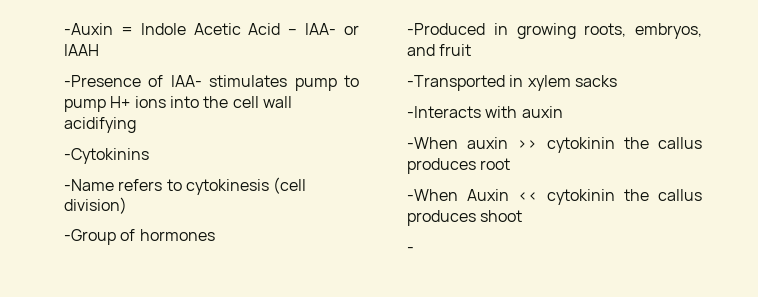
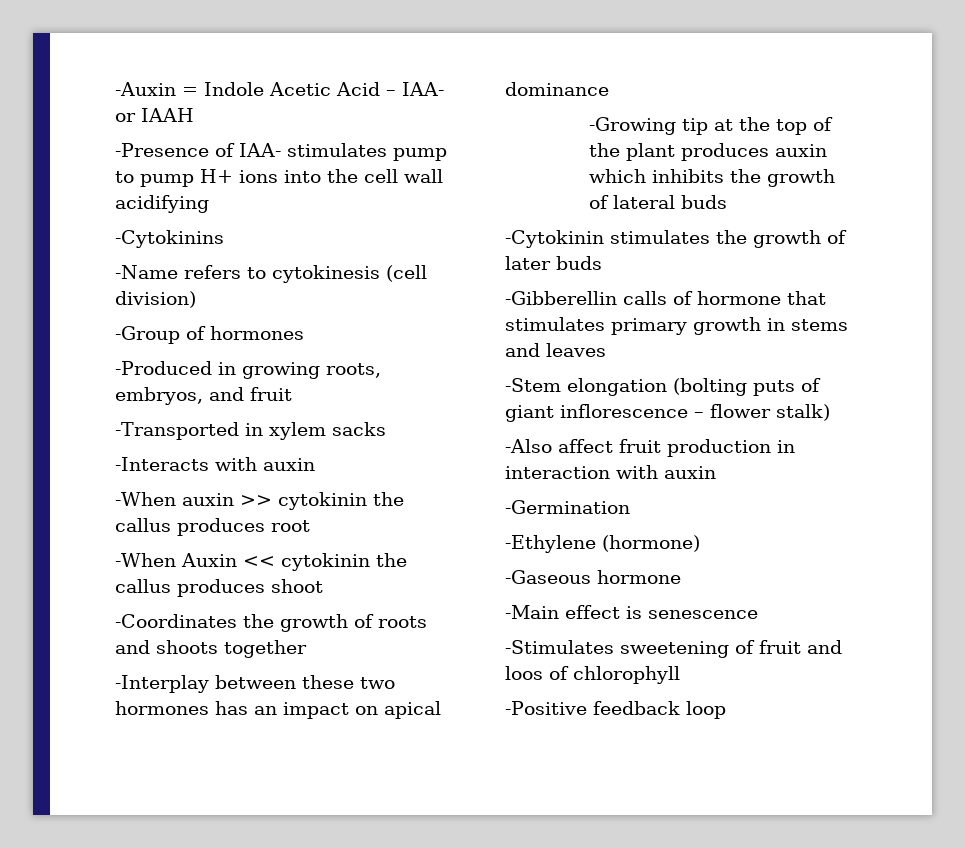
  -When Auxin << cytokinin the callus produces shoot
- -
+ -Coordinates the growth of roots and shoots together
+ -Interplay between these two hormones has an impact on apical dominance
+ -Growing tip at the top of the plant produces auxin which inhibits the growth of lateral buds
+ -Cytokinin stimulates the growth of later buds
+ -Gibberellin calls of hormone that stimulates primary growth in stems and leaves
+ -Stem elongation (bolting puts of giant inflorescence – flower stalk)
+ -Also affect fruit production in interaction with auxin
+ -Germination
+ -Ethylene (hormone)
+ -Gaseous hormone
+ -Main effect is senescence
+ -Stimulates sweetening of fruit and loos of chlorophyll
+ -Positive feedback loop

